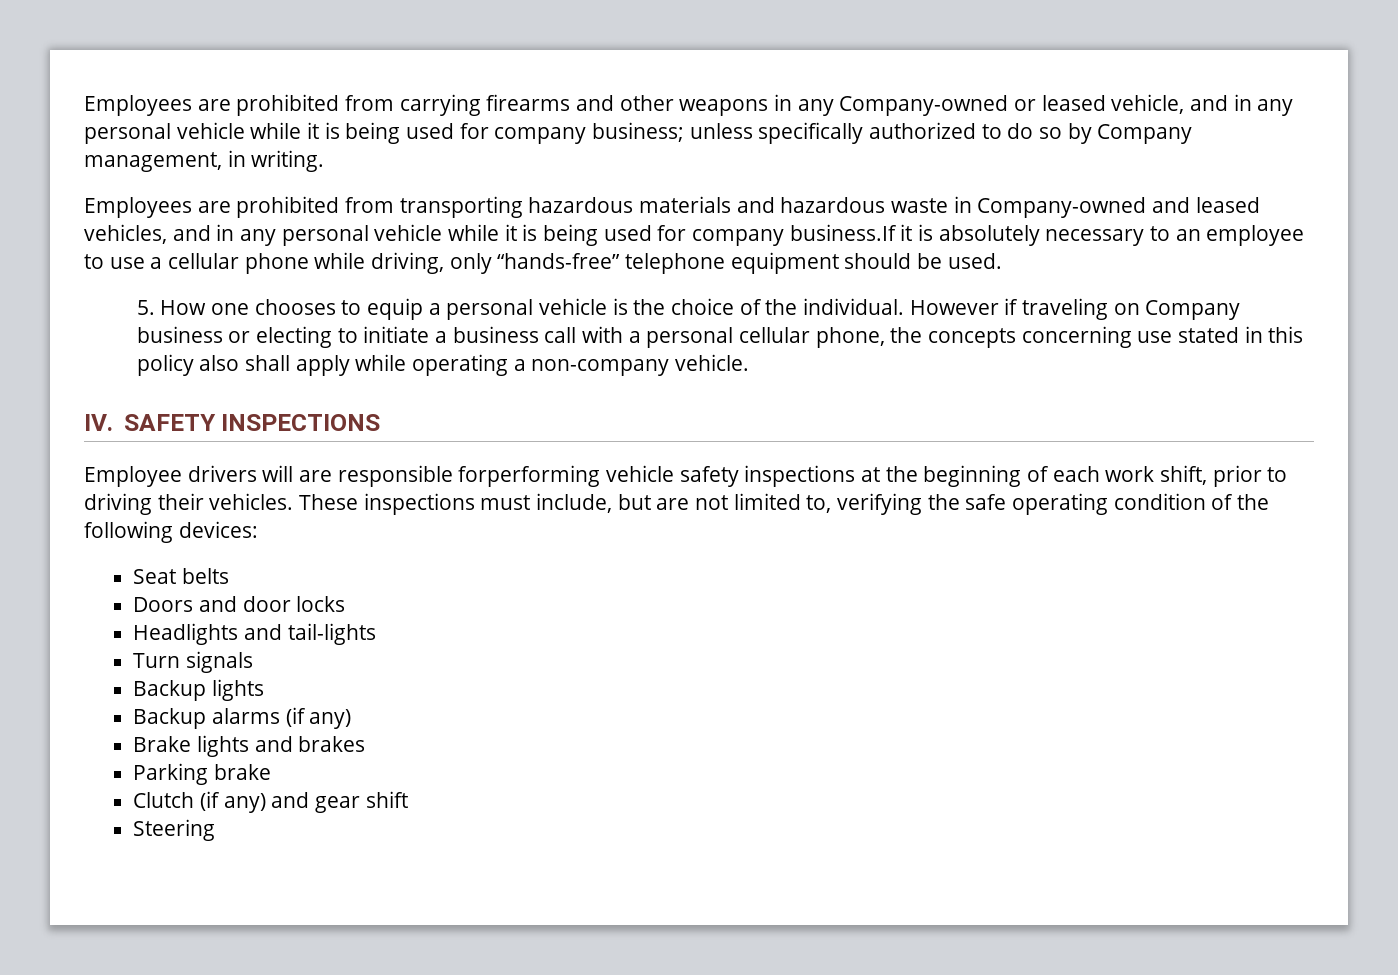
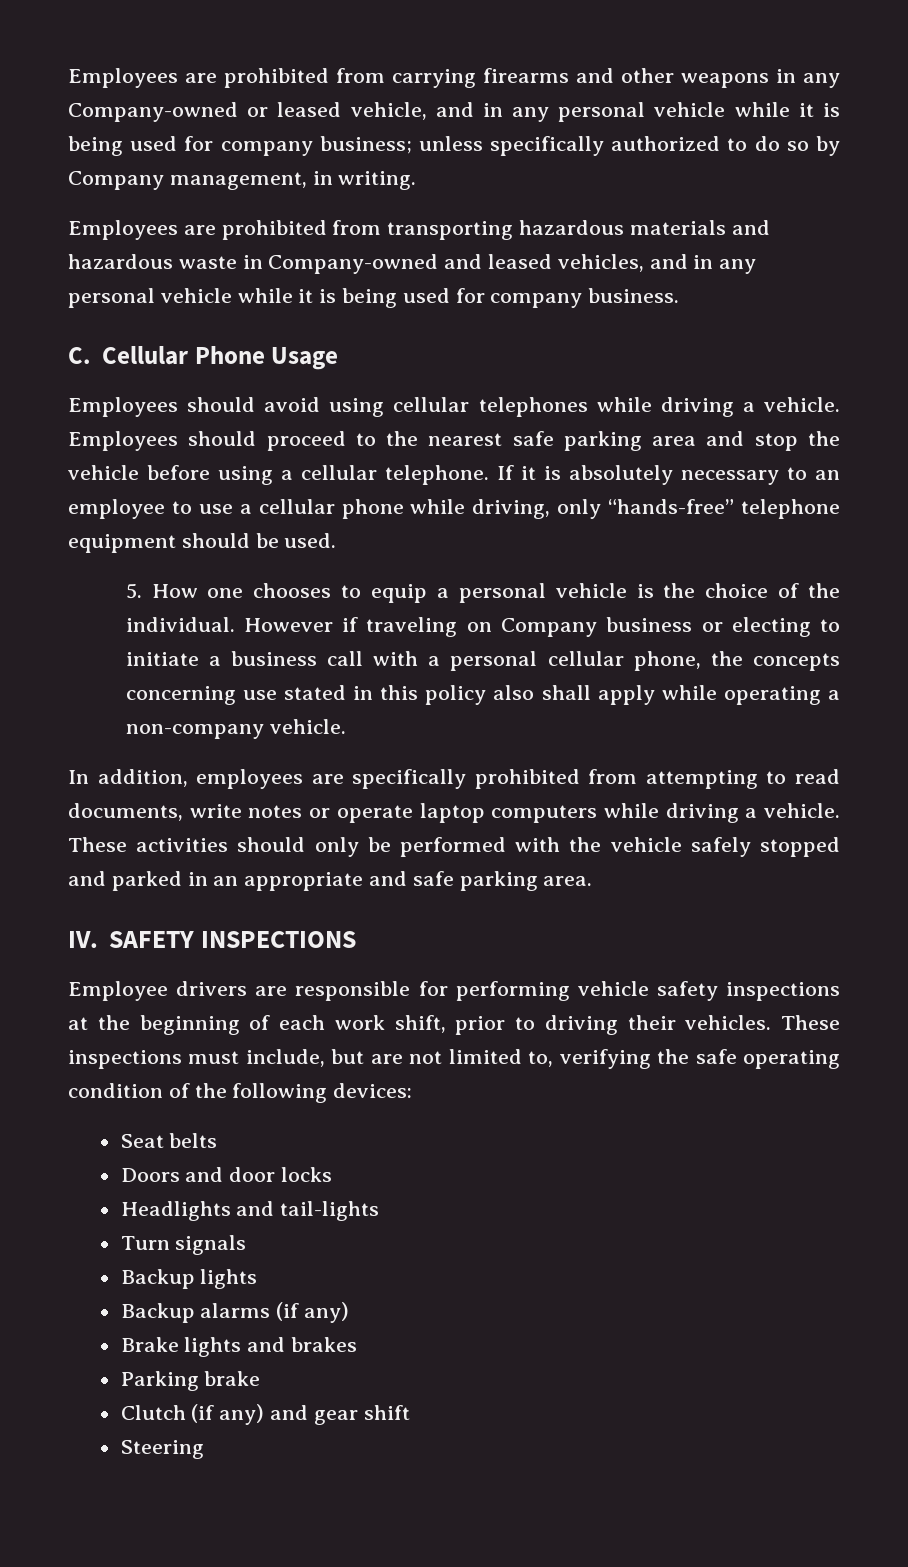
- Employees are prohibited from transporting hazardous materials and hazardous waste in Company-owned and leased vehicles, and in any personal vehicle while it is being used for company business.If it is absolutely necessary to an employee to use a cellular phone while driving, only “hands-free” telephone equipment should be used.
+ Employees are prohibited from transporting hazardous materials and hazardous waste in Company-owned and leased vehicles, and in any personal vehicle while it is being used for company business.
+ C. Cellular Phone Usage
+ Employees should avoid using cellular telephones while driving a vehicle. Employees should proceed to the nearest safe parking area and stop the vehicle before using a cellular telephone. If it is absolutely necessary to an employee to use a cellular phone while driving, only “hands-free” telephone equipment should be used.
+ In addition, employees are specifically prohibited from attempting to read documents, write notes or operate laptop computers while driving a vehicle. These activities should only be performed with the vehicle safely stopped and parked in an appropriate and safe parking area.
- Employee drivers will are responsible forperforming vehicle safety inspections at the beginning of each work shift, prior to driving their vehicles.
+ Employee drivers are responsible for performing vehicle safety inspections at the beginning of each work shift, prior to driving their vehicles.

